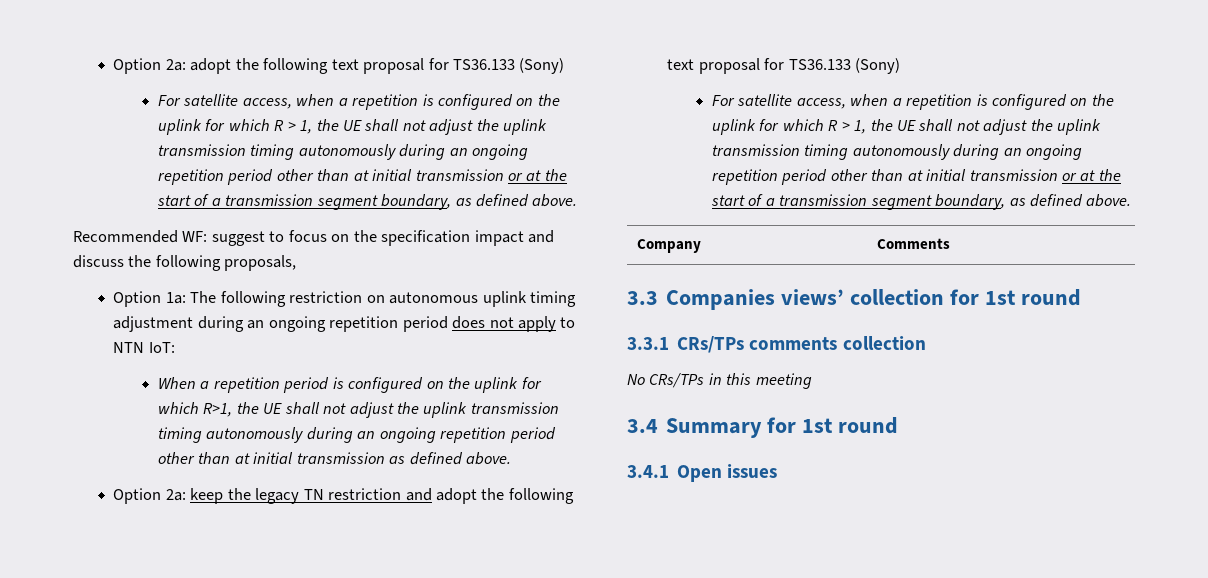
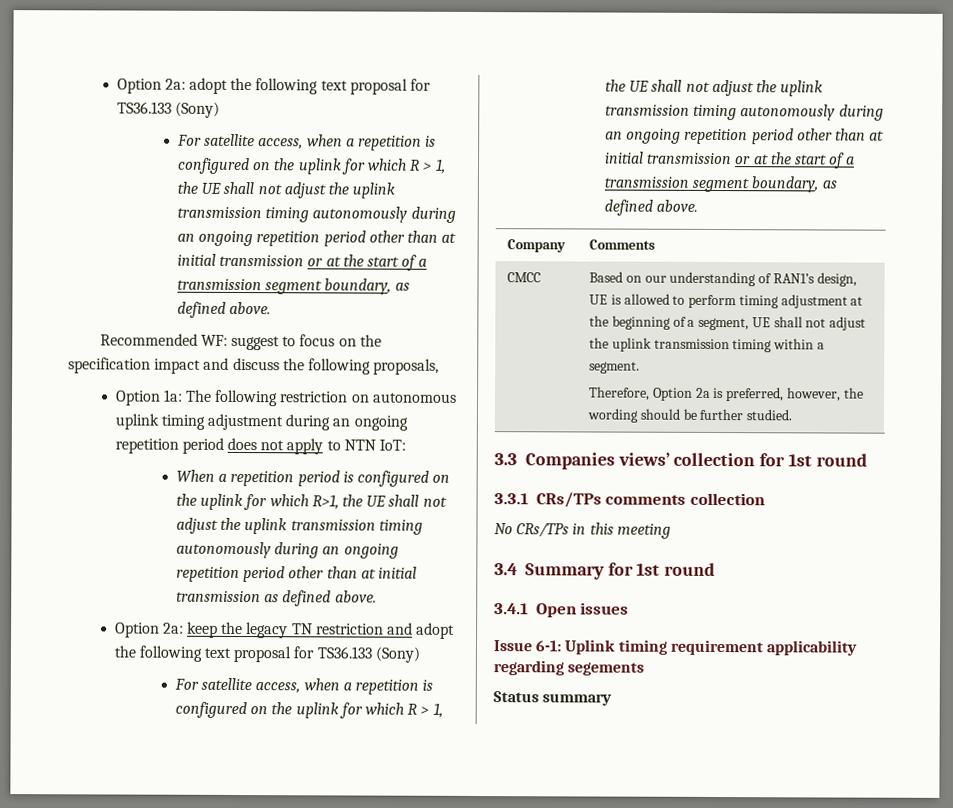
+ CMCC | Based on our understanding of RAN1’s design, UE is allowed to perform timing adjustment at the beginning of a segment, UE shall not adjust the uplink transmission timing within a segment.
+ Therefore, Option 2a is preferred, however, the wording should be further studied.
+ Issue 6-1: Uplink timing requirement applicability regarding segements
+ Status summary

